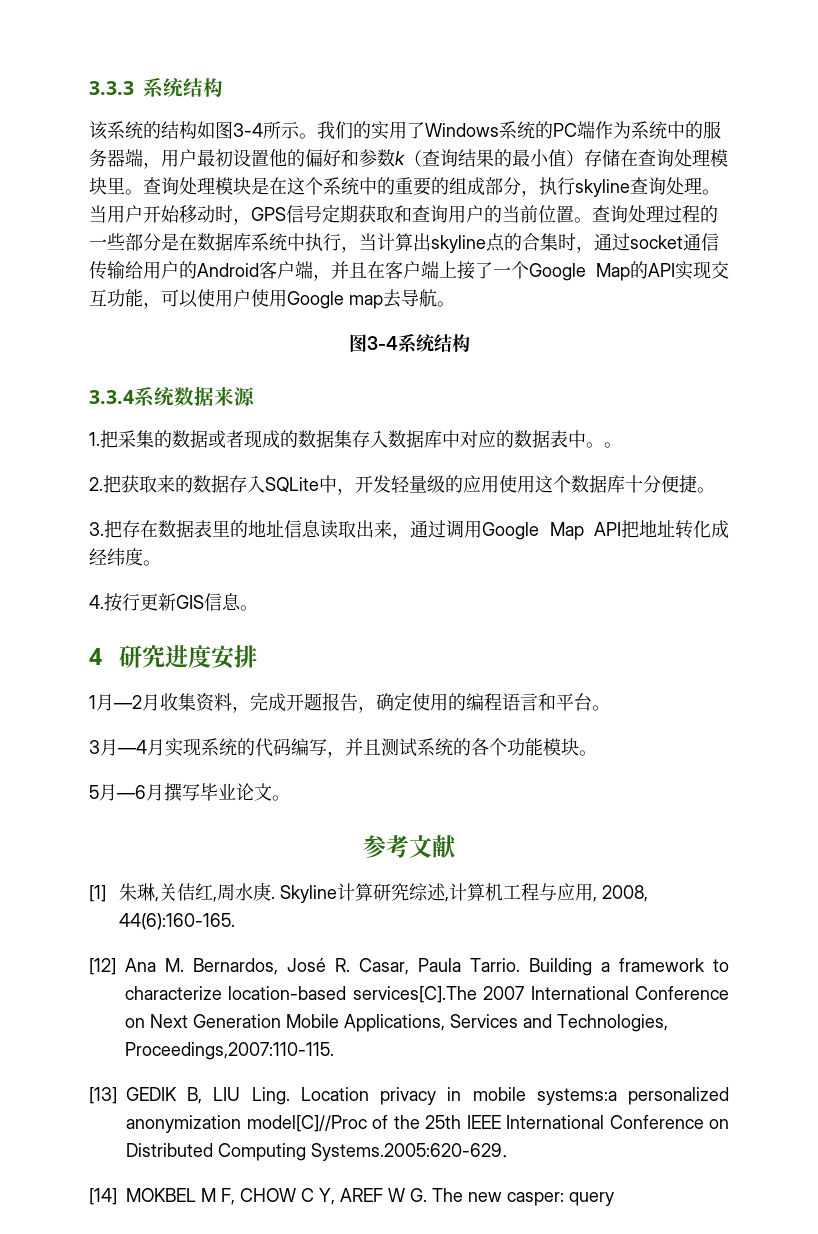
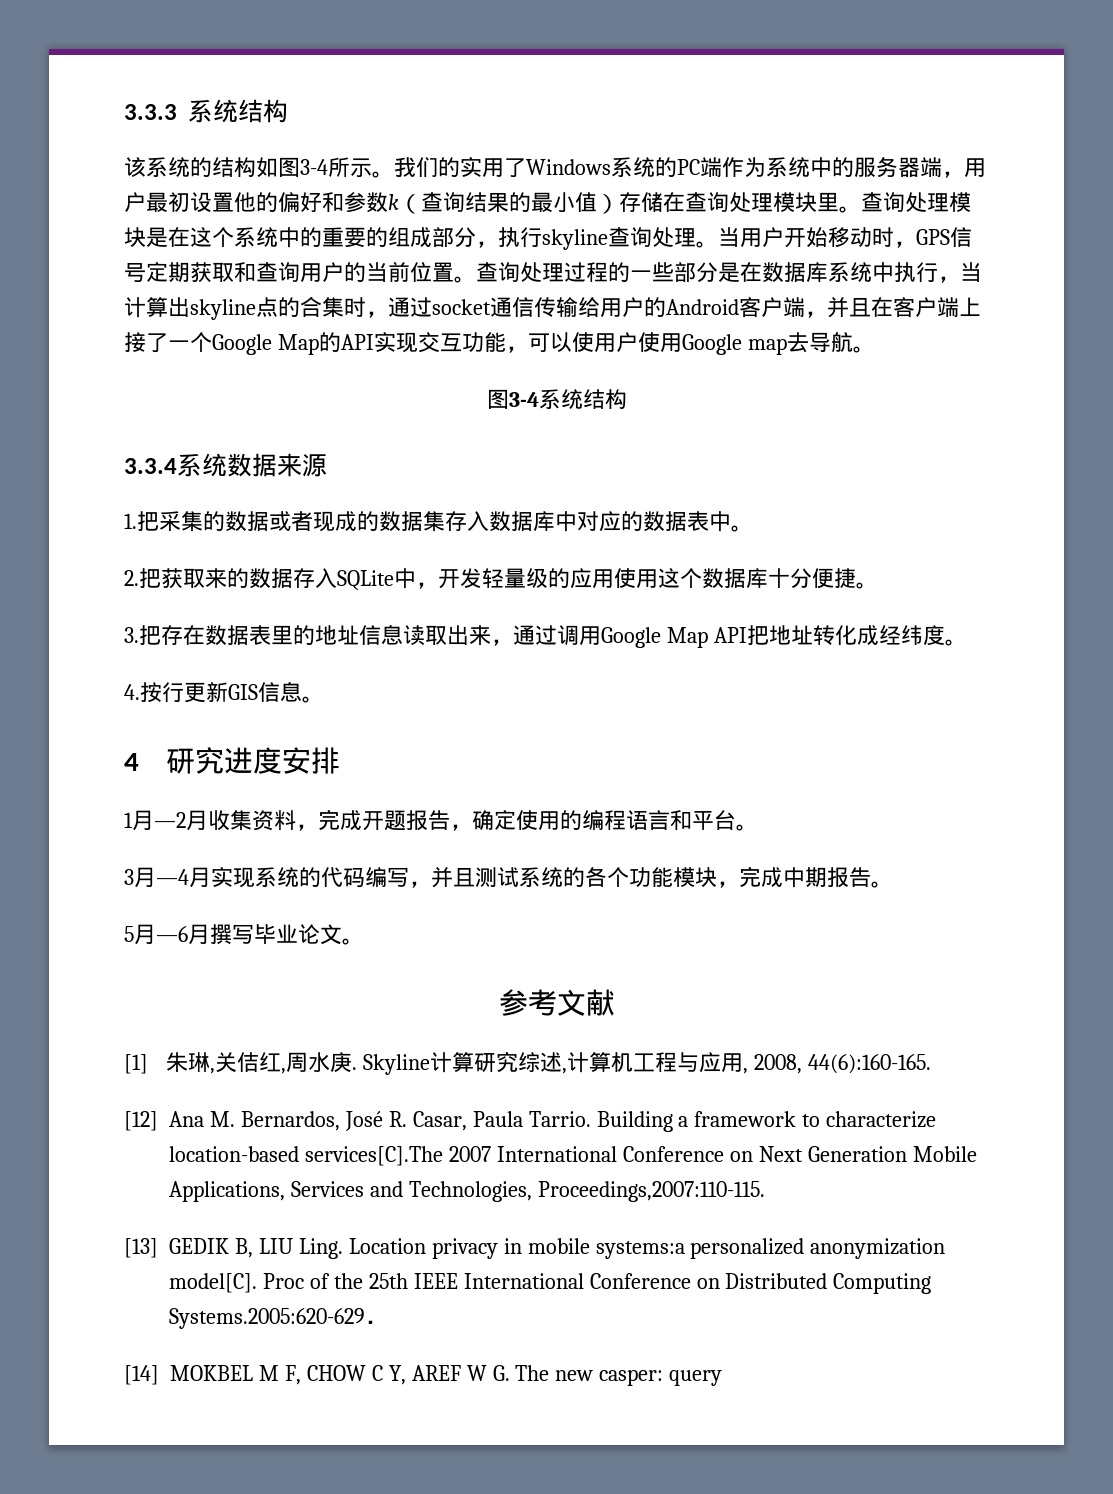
- 1.把采集的数据或者现成的数据集存入数据库中对应的数据表中。。
+ 1.把采集的数据或者现成的数据集存入数据库中对应的数据表中。
- 3月—4月实现系统的代码编写，并且测试系统的各个功能模块。
+ 3月—4月实现系统的代码编写，并且测试系统的各个功能模块，完成中期报告。
- Location privacy in mobile systems:a personalized anonymization model[C]//Proc of the 25th IEEE International Conference on Distributed Computing Systems.2005:620-629．
+ Location privacy in mobile systems:a personalized anonymization model[C]. Proc of the 25th IEEE International Conference on Distributed Computing Systems.2005:620-629．

